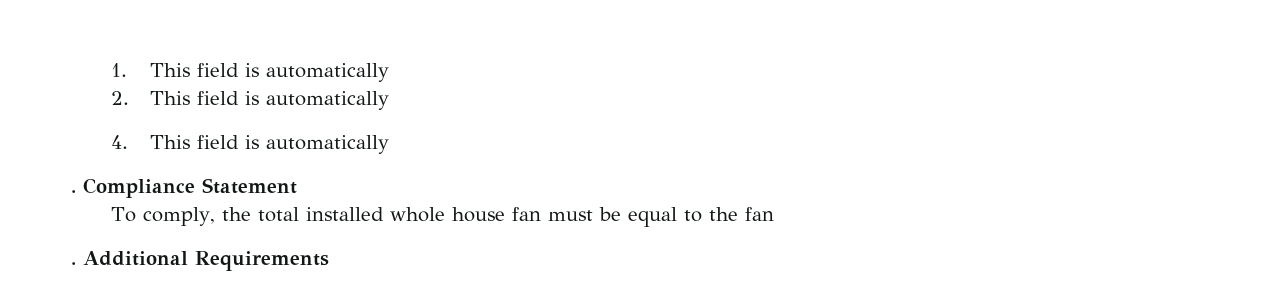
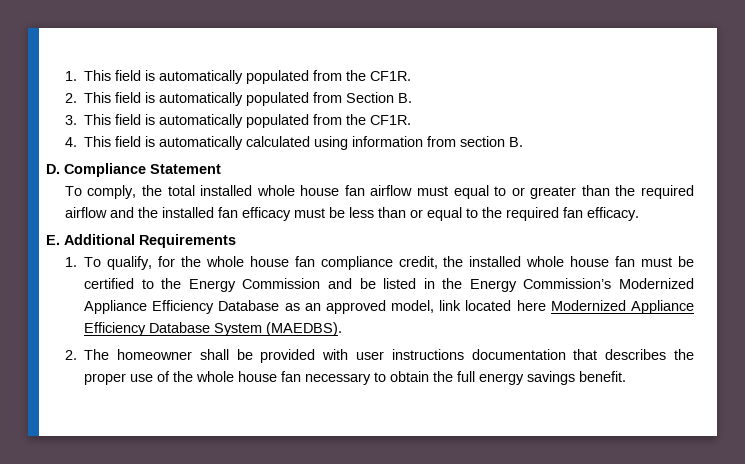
- 1. This field is automatically
+ 1. This field is automatically populated from the CF1R.
- 2. This field is automatically
- 4. This field is automatically
- . Compliance Statement
+ 2. This field is automatically populated from Section B.
+ 3. This field is automatically populated from the CF1R.
+ 4. This field is automatically calculated using information from section B.
+ D. Compliance Statement
- To comply, the total installed whole house fan must be equal to the fan
- . Additional Requirements
+ To comply, the total installed whole house fan airflow must equal to or greater than the required airflow and the installed fan efficacy must be less than or equal to the required fan efficacy.
+ E. Additional Requirements
+ 1. To qualify, for the whole house fan compliance credit, the installed whole house fan must be certified to the Energy Commission and be listed in the Energy Commission’s Modernized Appliance Efficiency Database as an approved model, link located here Modernized Appliance Efficiency Database System (MAEDBS).
+ 2. The homeowner shall be provided with user instructions documentation that describes the proper use of the whole house fan necessary to obtain the full energy savings benefit.

